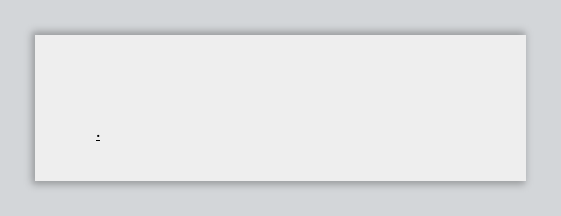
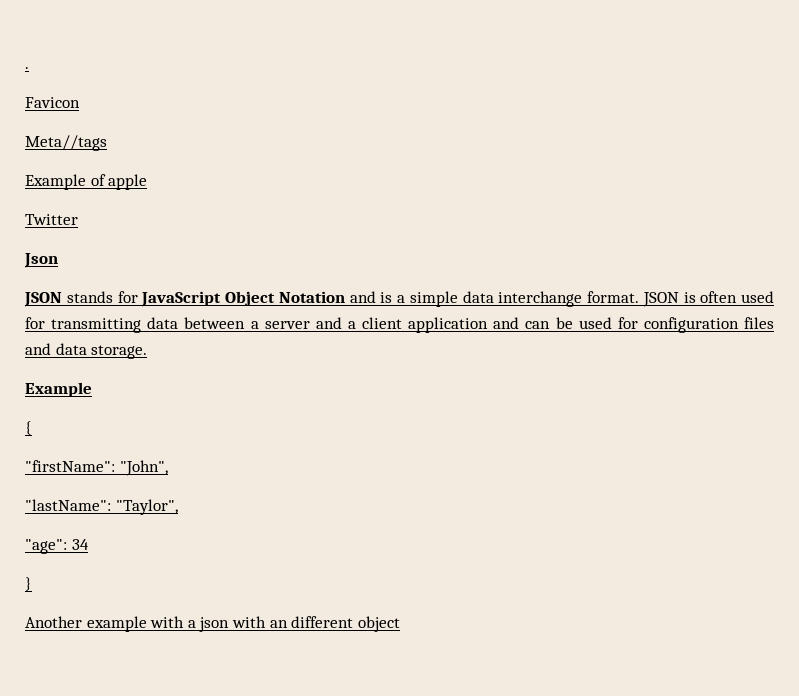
+ Favicon
+ Meta//tags
+ Example of apple
+ Twitter
+ Json
+ JSON stands for JavaScript Object Notation and is a simple data interchange format. JSON is often used for transmitting data between a server and a client application and can be used for configuration files and data storage.
+ Example
+ {
+ "firstName": "John",
+ "lastName": "Taylor",
+ "age": 34
+ }
+ Another example with a json with an different object

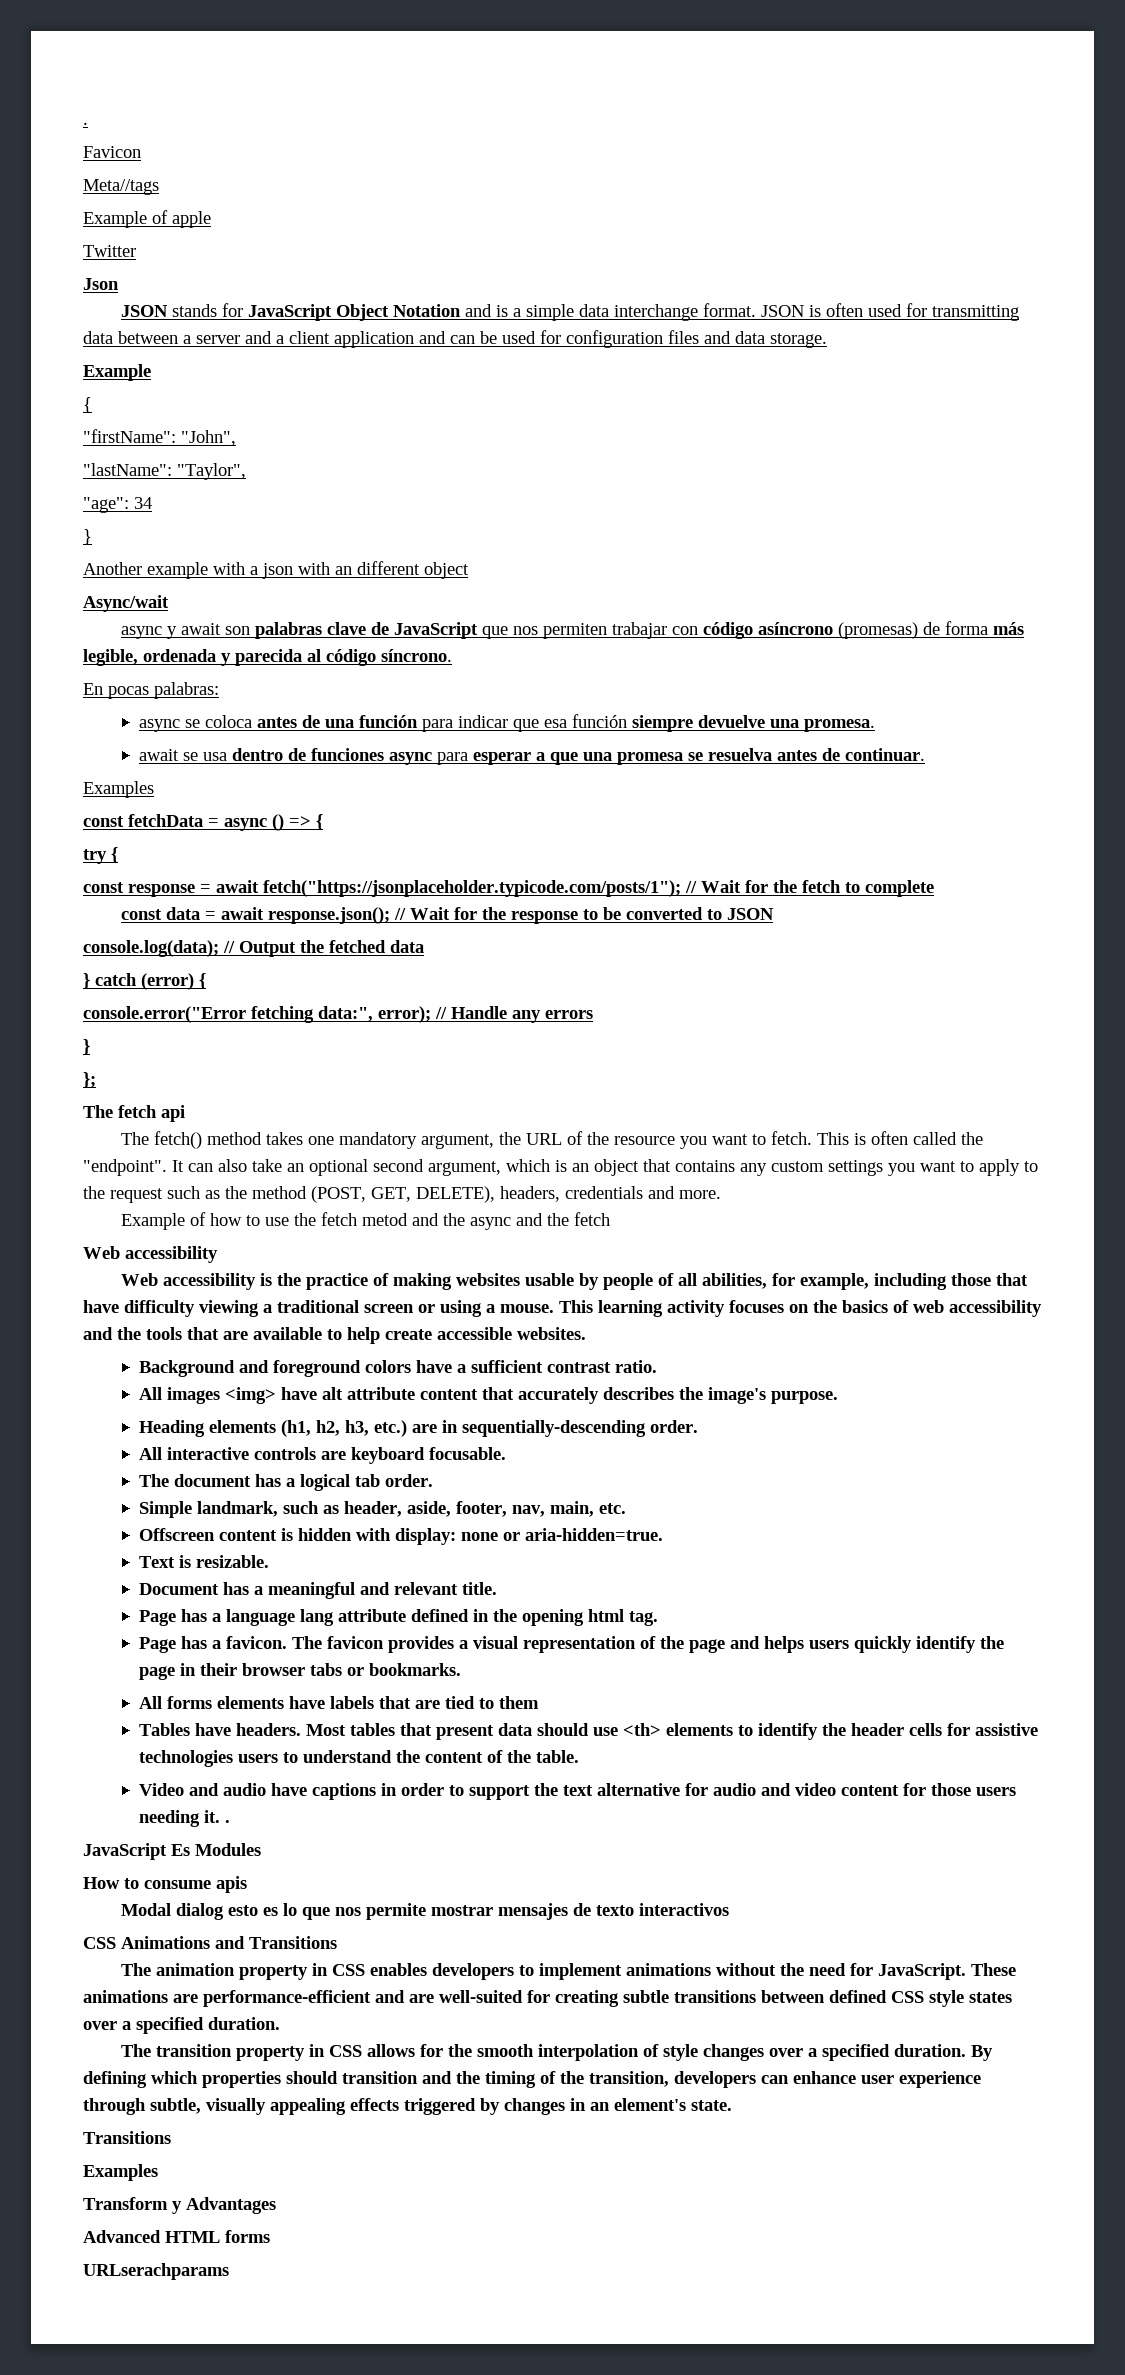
+ Async/wait
+ async y await son palabras clave de JavaScript que nos permiten trabajar con código asíncrono (promesas) de forma más legible, ordenada y parecida al código síncrono.
+ En pocas palabras:
+ async se coloca antes de una función para indicar que esa función siempre devuelve una promesa.
+ await se usa dentro de funciones async para esperar a que una promesa se resuelva antes de continuar.
+ Examples
+ const fetchData = async () => {
+ try {
+ const response = await fetch("https://jsonplaceholder.typicode.com/posts/1"); // Wait for the fetch to complete
+ const data = await response.json(); // Wait for the response to be converted to JSON
+ console.log(data); // Output the fetched data
+ } catch (error) {
+ console.error("Error fetching data:", error); // Handle any errors
+ }
+ };
+ The fetch api
+ The fetch() method takes one mandatory argument, the URL of the resource you want to fetch. This is often called the "endpoint". It can also take an optional second argument, which is an object that contains any custom settings you want to apply to the request such as the method (POST, GET, DELETE), headers, credentials and more.
+ Example of how to use the fetch metod and the async and the fetch
+ Web accessibility
+ Web accessibility is the practice of making websites usable by people of all abilities, for example, including those that have difficulty viewing a traditional screen or using a mouse. This learning activity focuses on the basics of web accessibility and the tools that are available to help create accessible websites.
+ Background and foreground colors have a sufficient contrast ratio.
+ All images <img> have alt attribute content that accurately describes the image's purpose.
+ Heading elements (h1, h2, h3, etc.) are in sequentially-descending order.
+ All interactive controls are keyboard focusable.
+ The document has a logical tab order.
+ Simple landmark, such as header, aside, footer, nav, main, etc.
+ Offscreen content is hidden with display: none or aria-hidden=true.
+ Text is resizable.
+ Document has a meaningful and relevant title.
+ Page has a language lang attribute defined in the opening html tag.
+ Page has a favicon. The favicon provides a visual representation of the page and helps users quickly identify the page in their browser tabs or bookmarks.
+ All forms elements have labels that are tied to them
+ Tables have headers. Most tables that present data should use <th> elements to identify the header cells for assistive technologies users to understand the content of the table.
+ Video and audio have captions in order to support the text alternative for audio and video content for those users needing it. .
+ JavaScript Es Modules
+ How to consume apis
+ Modal dialog esto es lo que nos permite mostrar mensajes de texto interactivos
+ CSS Animations and Transitions
+ The animation property in CSS enables developers to implement animations without the need for JavaScript. These animations are performance-efficient and are well-suited for creating subtle transitions between defined CSS style states over a specified duration.
+ The transition property in CSS allows for the smooth interpolation of style changes over a specified duration. By defining which properties should transition and the timing of the transition, developers can enhance user experience through subtle, visually appealing effects triggered by changes in an element's state.
+ Transitions
+ Examples
+ Transform y Advantages
+ Advanced HTML forms
+ URLserachparams

